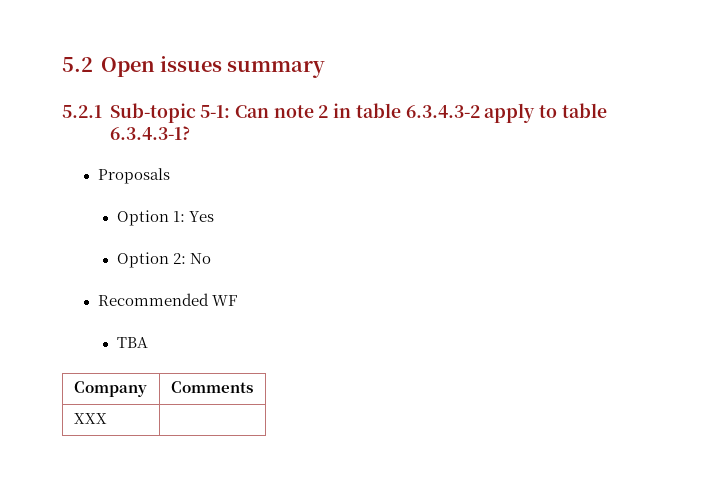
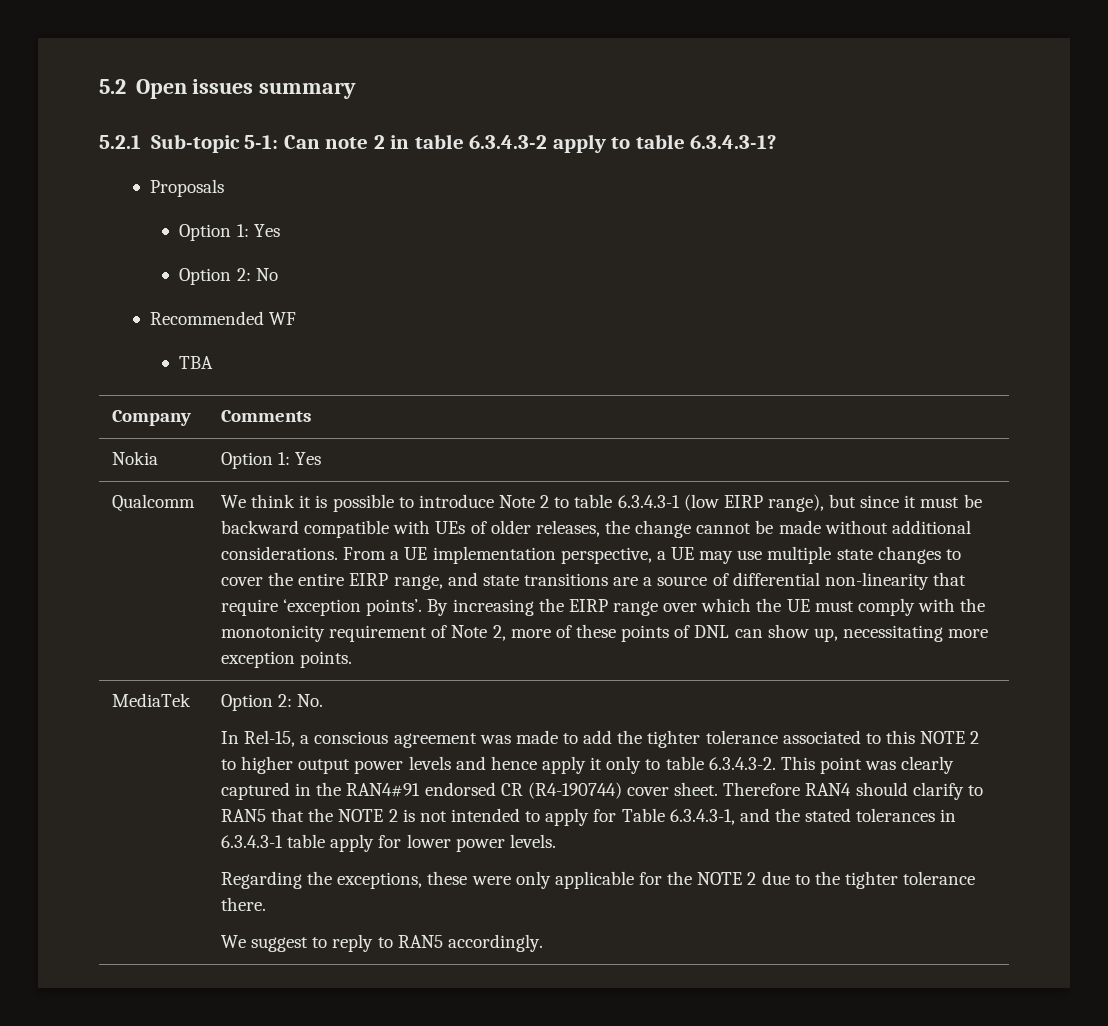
- XXX |
+ Nokia | Option 1: Yes
+ Qualcomm | We think it is possible to introduce Note 2 to table 6.3.4.3-1 (low EIRP range), but since it must be backward compatible with UEs of older releases, the change cannot be made without additional considerations. From a UE implementation perspective, a UE may use multiple state changes to cover the entire EIRP range, and state transitions are a source of differential non-linearity that require ‘exception points’. By increasing the EIRP range over which the UE must comply with the monotonicity requirement of Note 2, more of these points of DNL can show up, necessitating more exception points.
+ MediaTek | Option 2: No.
+ In Rel-15, a conscious agreement was made to add the tighter tolerance associated to this NOTE 2 to higher output power levels and hence apply it only to table 6.3.4.3-2. This point was clearly captured in the RAN4#91 endorsed CR (R4-190744) cover sheet. Therefore RAN4 should clarify to RAN5 that the NOTE 2 is not intended to apply for Table 6.3.4.3-1, and the stated tolerances in 6.3.4.3-1 table apply for lower power levels.
+ Regarding the exceptions, these were only applicable for the NOTE 2 due to the tighter tolerance there.
+ We suggest to reply to RAN5 accordingly.

